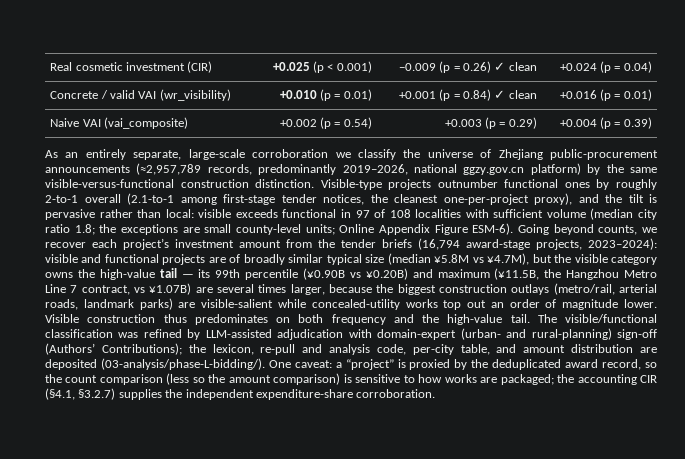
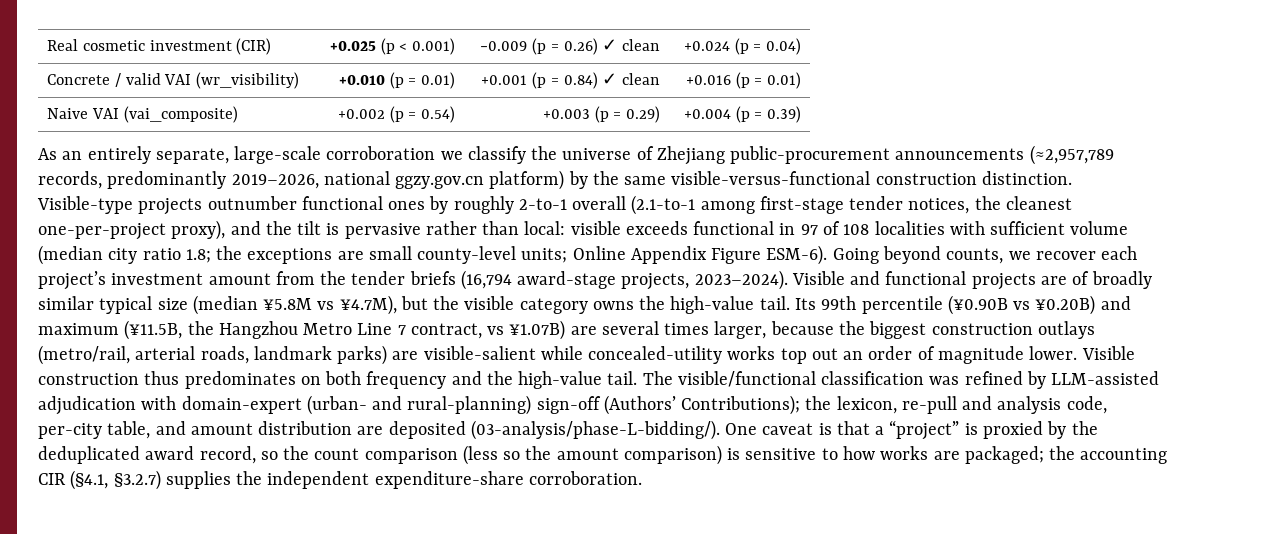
- Going beyond counts, we recover each project’s investment amount from the tender briefs (16,794 award-stage projects, 2023–2024): visible and functional projects are of broadly similar typical size (median ¥5.8M vs ¥4.7M), but the visible category owns the high-value tail — its 99th percentile (¥0.90B vs ¥0.20B) and maximum (¥11.5B, the Hangzhou Metro Line 7 contract, vs ¥1.07B) are several times larger, because the biggest construction outlays (metro/rail, arterial roads, landmark parks) are visible-salient while concealed-utility works top out an order of magnitude lower.
+ Going beyond counts, we recover each project’s investment amount from the tender briefs (16,794 award-stage projects, 2023–2024). Visible and functional projects are of broadly similar typical size (median ¥5.8M vs ¥4.7M), but the visible category owns the high-value tail. Its 99th percentile (¥0.90B vs ¥0.20B) and maximum (¥11.5B, the Hangzhou Metro Line 7 contract, vs ¥1.07B) are several times larger, because the biggest construction outlays (metro/rail, arterial roads, landmark parks) are visible-salient while concealed-utility works top out an order of magnitude lower.
- One caveat: a “project” is proxied by the deduplicated award record, so the count comparison (less so the amount comparison) is sensitive to how works are packaged; the accounting CIR (§4.1, §3.2.7) supplies the independent expenditure-share corroboration.
+ One caveat is that a “project” is proxied by the deduplicated award record, so the count comparison (less so the amount comparison) is sensitive to how works are packaged; the accounting CIR (§4.1, §3.2.7) supplies the independent expenditure-share corroboration.

